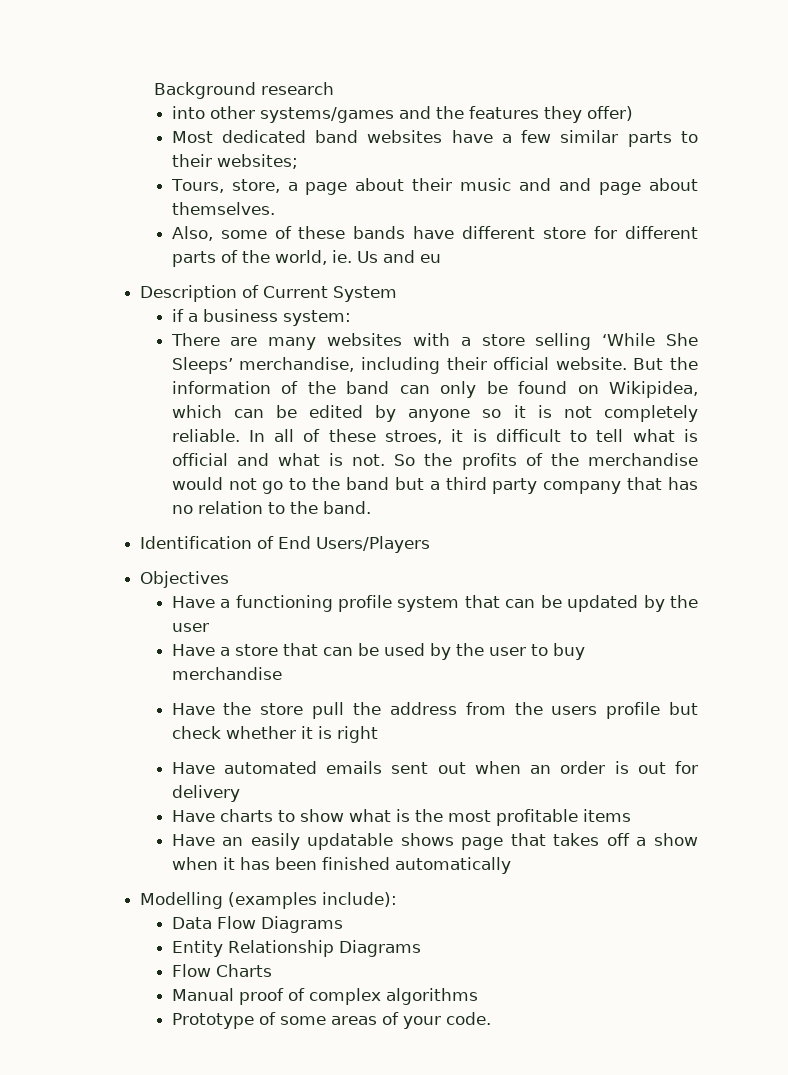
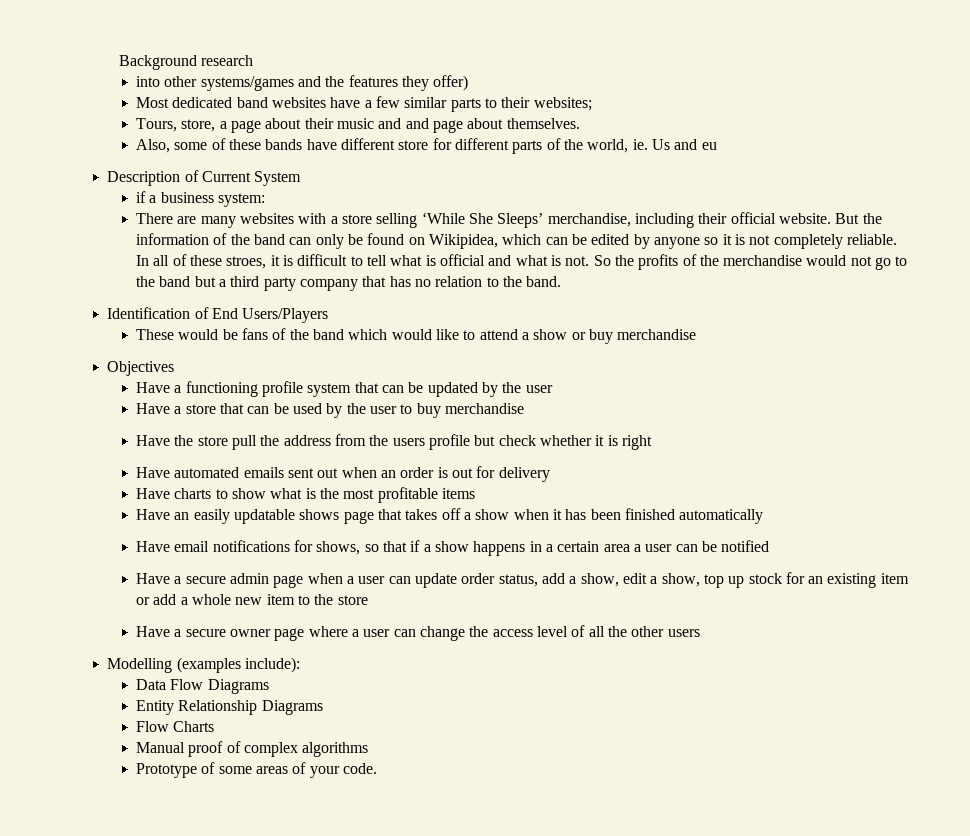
+ These would be fans of the band which would like to attend a show or buy merchandise
+ Have email notifications for shows, so that if a show happens in a certain area a user can be notified
+ Have a secure admin page when a user can update order status, add a show, edit a show, top up stock for an existing item or add a whole new item to the store
+ Have a secure owner page where a user can change the access level of all the other users

